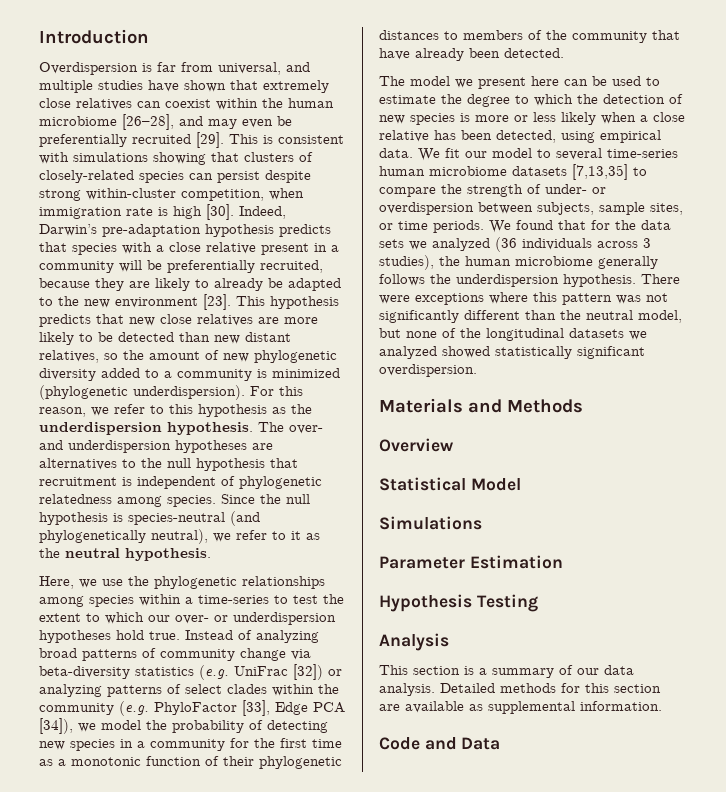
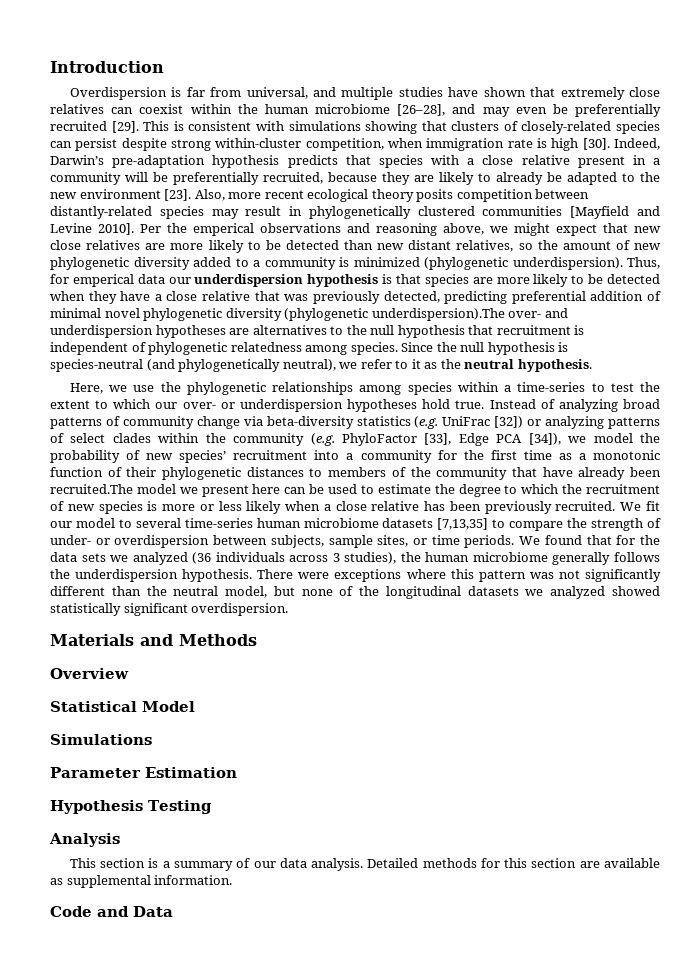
- This hypothesis predicts that new close relatives are more likely to be detected than new distant relatives, so the amount of new phylogenetic diversity added to a community is minimized (phylogenetic underdispersion).
+ Also, more recent ecological theory posits competition between distantly-related species may result in phylogenetically clustered communities [Mayfield and Levine 2010]. Per the emperical observations and reasoning above, we might expect that new close relatives are more likely to be detected than new distant relatives, so the amount of new phylogenetic diversity added to a community is minimized (phylogenetic underdispersion).
- For this reason, we refer to this hypothesis as the underdispersion hypothesis. The over- and underdispersion hypotheses are alternatives to the null hypothesis that recruitment is independent of phylogenetic relatedness among species.
+ Thus, for emperical data our underdispersion hypothesis is that species are more likely to be detected when they have a close relative that was previously detected, predicting preferential addition of minimal novel phylogenetic diversity (phylogenetic underdispersion).The over- and underdispersion hypotheses are alternatives to the null hypothesis that recruitment is independent of phylogenetic relatedness among species.
- Instead of analyzing broad patterns of community change via beta-diversity statistics (e.g. UniFrac [32]) or analyzing patterns of select clades within the community (e.g. PhyloFactor [33], Edge PCA [34]), we model the probability of detecting new species in a community for the first time as a monotonic function of their phylogenetic distances to members of the community that have already been detected.
- The model we present here can be used to estimate the degree to which the detection of new species is more or less likely when a close relative has been detected, using empirical data.
+ Instead of analyzing broad patterns of community change via beta-diversity statistics (e.g. UniFrac [32]) or analyzing patterns of select clades within the community (e.g. PhyloFactor [33], Edge PCA [34]), we model the probability of new species’ recruitment into a community for the first time as a monotonic function of their phylogenetic distances to members of the community that have already been recruited.The model we present here can be used to estimate the degree to which the recruitment of new species is more or less likely when a close relative has been previously recruited.

